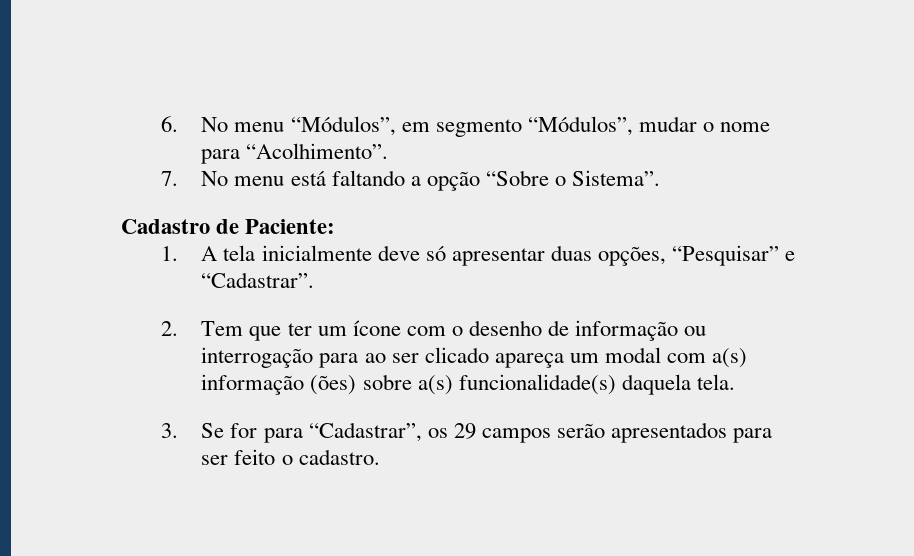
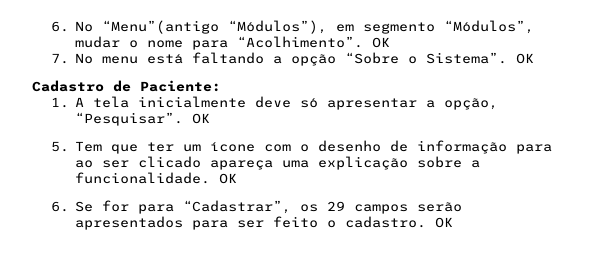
- 6. No menu “Módulos”, em segmento “Módulos”, mudar o nome para “Acolhimento”.
+ 6. No “Menu”(antigo “Módulos”), em segmento “Módulos”, mudar o nome para “Acolhimento”. OK
- 7. No menu está faltando a opção “Sobre o Sistema”.
+ 7. No menu está faltando a opção “Sobre o Sistema”. OK
- 1. A tela inicialmente deve só apresentar duas opções, “Pesquisar” e “Cadastrar”.
- 2. Tem que ter um ícone com o desenho de informação ou interrogação para ao ser clicado apareça um modal com a(s) informação (ões) sobre a(s) funcionalidade(s) daquela tela.
- 3. Se for para “Cadastrar”, os 29 campos serão apresentados para ser feito o cadastro.
+ 1. A tela inicialmente deve só apresentar a opção, “Pesquisar”. OK
+ 5. Tem que ter um ícone com o desenho de informação para ao ser clicado apareça uma explicação sobre a funcionalidade. OK
+ 6. Se for para “Cadastrar”, os 29 campos serão apresentados para ser feito o cadastro. OK

